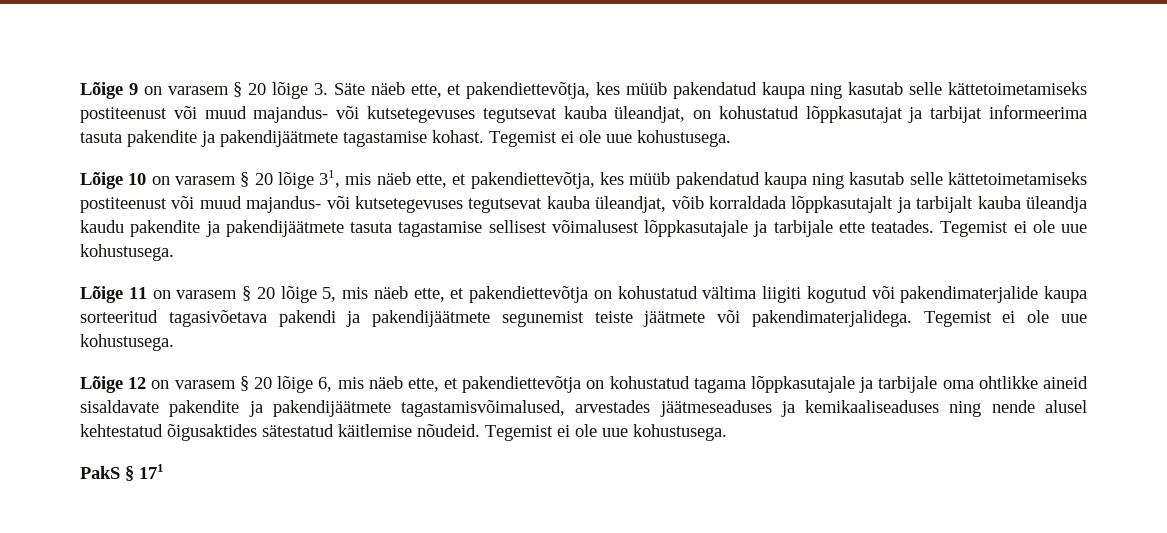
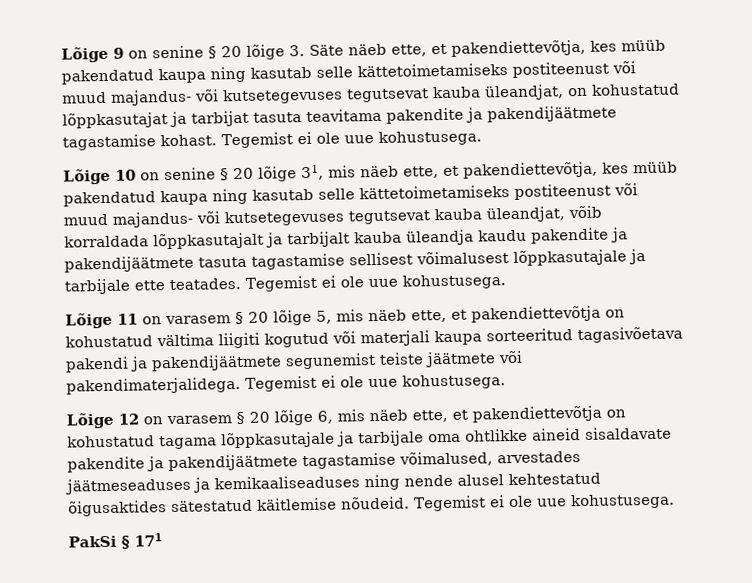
- Lõige 9 on varasem § 20 lõige 3. Säte näeb ette, et pakendiettevõtja, kes müüb pakendatud kaupa ning kasutab selle kättetoimetamiseks postiteenust või muud majandus- või kutsetegevuses tegutsevat kauba üleandjat, on kohustatud lõppkasutajat ja tarbijat informeerima tasuta pakendite ja pakendijäätmete tagastamise kohast.
+ Lõige 9 on senine § 20 lõige 3. Säte näeb ette, et pakendiettevõtja, kes müüb pakendatud kaupa ning kasutab selle kättetoimetamiseks postiteenust või muud majandus- või kutsetegevuses tegutsevat kauba üleandjat, on kohustatud lõppkasutajat ja tarbijat tasuta teavitama pakendite ja pakendijäätmete tagastamise kohast.
- Lõige 10 on varasem § 20 lõige 31, mis näeb ette, et pakendiettevõtja, kes müüb pakendatud kaupa ning kasutab selle kättetoimetamiseks postiteenust või muud majandus- või kutsetegevuses tegutsevat kauba üleandjat, võib korraldada lõppkasutajalt ja tarbijalt kauba üleandja kaudu pakendite ja pakendijäätmete tasuta tagastamise sellisest võimalusest lõppkasutajale ja tarbijale ette teatades.
+ Lõige 10 on senine § 20 lõige 31, mis näeb ette, et pakendiettevõtja, kes müüb pakendatud kaupa ning kasutab selle kättetoimetamiseks postiteenust või muud majandus- või kutsetegevuses tegutsevat kauba üleandjat, võib korraldada lõppkasutajalt ja tarbijalt kauba üleandja kaudu pakendite ja pakendijäätmete tasuta tagastamise sellisest võimalusest lõppkasutajale ja tarbijale ette teatades.
- Lõige 11 on varasem § 20 lõige 5, mis näeb ette, et pakendiettevõtja on kohustatud vältima liigiti kogutud või pakendimaterjalide kaupa sorteeritud tagasivõetava pakendi ja pakendijäätmete segunemist teiste jäätmete või pakendimaterjalidega.
+ Lõige 11 on varasem § 20 lõige 5, mis näeb ette, et pakendiettevõtja on kohustatud vältima liigiti kogutud või materjali kaupa sorteeritud tagasivõetava pakendi ja pakendijäätmete segunemist teiste jäätmete või pakendimaterjalidega.
- Lõige 12 on varasem § 20 lõige 6, mis näeb ette, et pakendiettevõtja on kohustatud tagama lõppkasutajale ja tarbijale oma ohtlikke aineid sisaldavate pakendite ja pakendijäätmete tagastamisvõimalused, arvestades jäätmeseaduses ja kemikaaliseaduses ning nende alusel kehtestatud õigusaktides sätestatud käitlemise nõudeid.
+ Lõige 12 on varasem § 20 lõige 6, mis näeb ette, et pakendiettevõtja on kohustatud tagama lõppkasutajale ja tarbijale oma ohtlikke aineid sisaldavate pakendite ja pakendijäätmete tagastamise võimalused, arvestades jäätmeseaduses ja kemikaaliseaduses ning nende alusel kehtestatud õigusaktides sätestatud käitlemise nõudeid.
- PakS § 171
+ PakSi § 171

